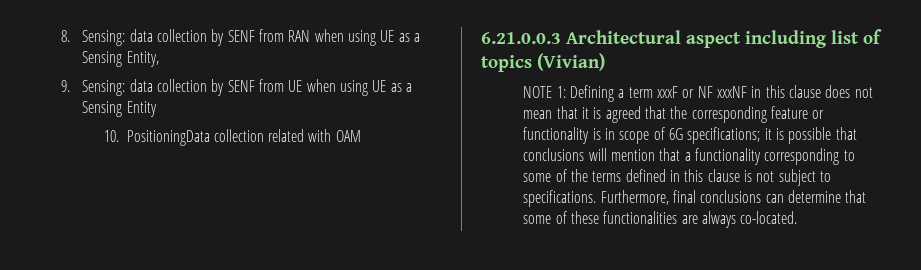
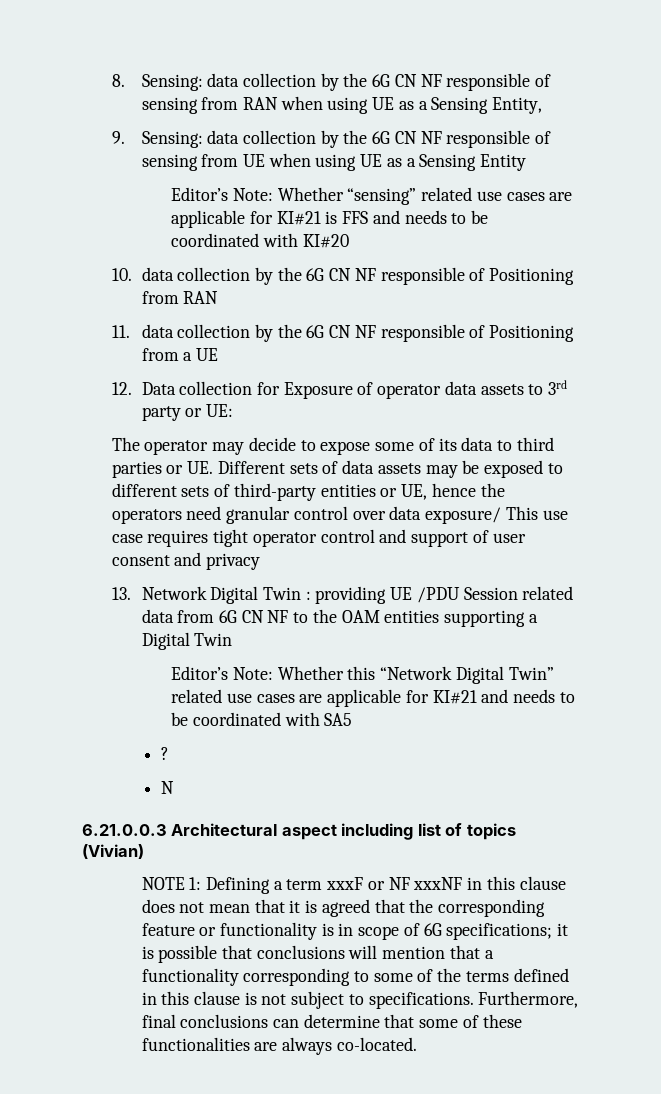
- 8. Sensing: data collection by SENF from RAN when using UE as a Sensing Entity,
+ 8. Sensing: data collection by the 6G CN NF responsible of sensing from RAN when using UE as a Sensing Entity,
- 9. Sensing: data collection by SENF from UE when using UE as a Sensing Entity
+ 9. Sensing: data collection by the 6G CN NF responsible of sensing from UE when using UE as a Sensing Entity
- 10. PositioningData collection related with OAM
+ Editor’s Note: Whether “sensing” related use cases are applicable for KI#21 is FFS and needs to be coordinated with KI#20
+ 10. data collection by the 6G CN NF responsible of Positioning from RAN
+ 11. data collection by the 6G CN NF responsible of Positioning from a UE
+ 12. Data collection for Exposure of operator data assets to 3rd party or UE:
+ The operator may decide to expose some of its data to third parties or UE. Different sets of data assets may be exposed to different sets of third-party entities or UE, hence the operators need granular control over data exposure/ This use case requires tight operator control and support of user consent and privacy
+ 13. Network Digital Twin : providing UE /PDU Session related data from 6G CN NF to the OAM entities supporting a Digital Twin
+ Editor’s Note: Whether this “Network Digital Twin” related use cases are applicable for KI#21 and needs to be coordinated with SA5
+ ?
+ N

